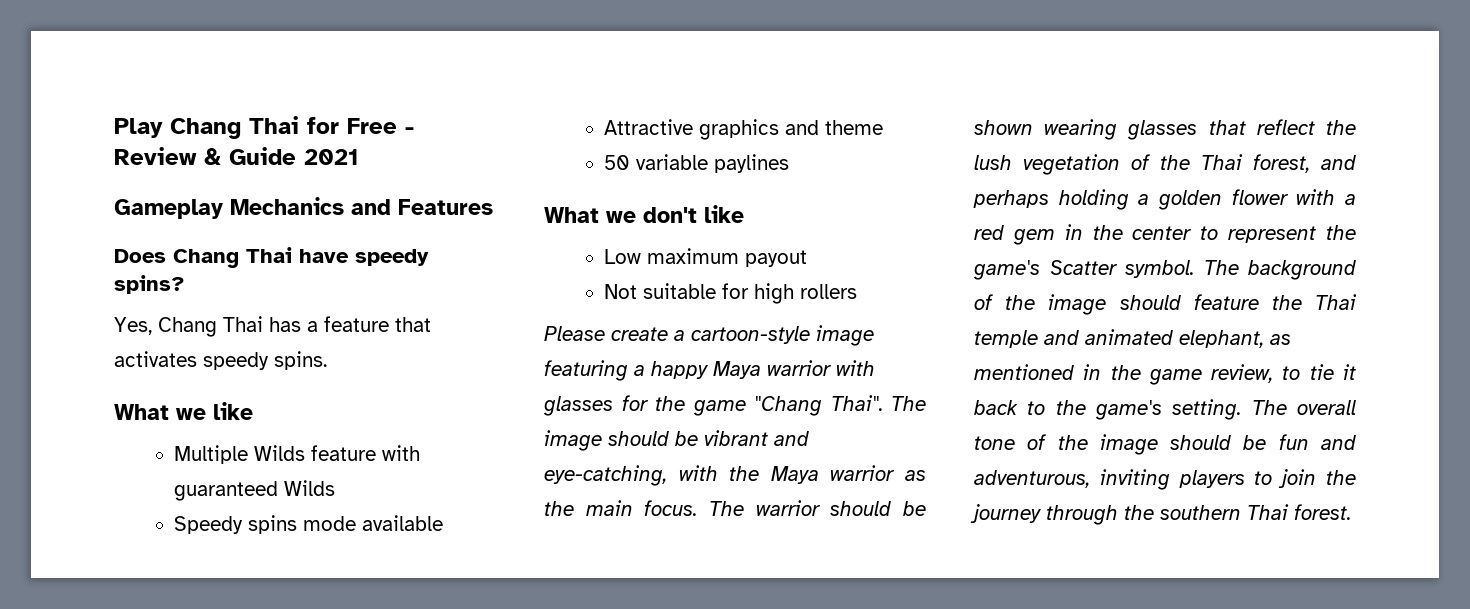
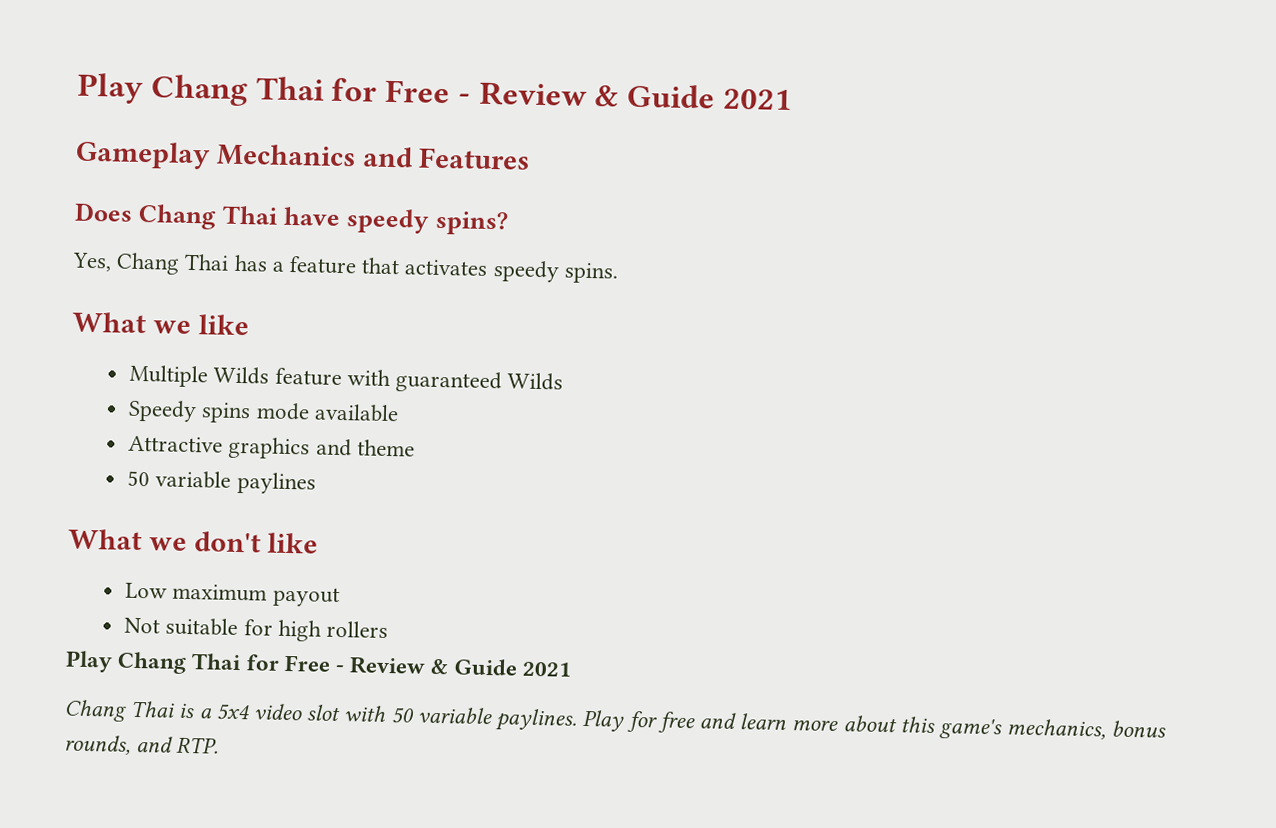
  Not suitable for high rollers
- Please create a cartoon-style image featuring a happy Maya warrior with glasses for the game "Chang Thai". The image should be vibrant and eye-catching, with the Maya warrior as the main focus. The warrior should be shown wearing glasses that reflect the lush vegetation of the Thai forest, and perhaps holding a golden flower with a red gem in the center to represent the game's Scatter symbol. The background of the image should feature the Thai temple and animated elephant, as mentioned in the game review, to tie it back to the game's setting. The overall tone of the image should be fun and adventurous, inviting players to join the journey through the southern Thai forest.
+ Play Chang Thai for Free - Review & Guide 2021
+ Chang Thai is a 5x4 video slot with 50 variable paylines. Play for free and learn more about this game's mechanics, bonus rounds, and RTP.

